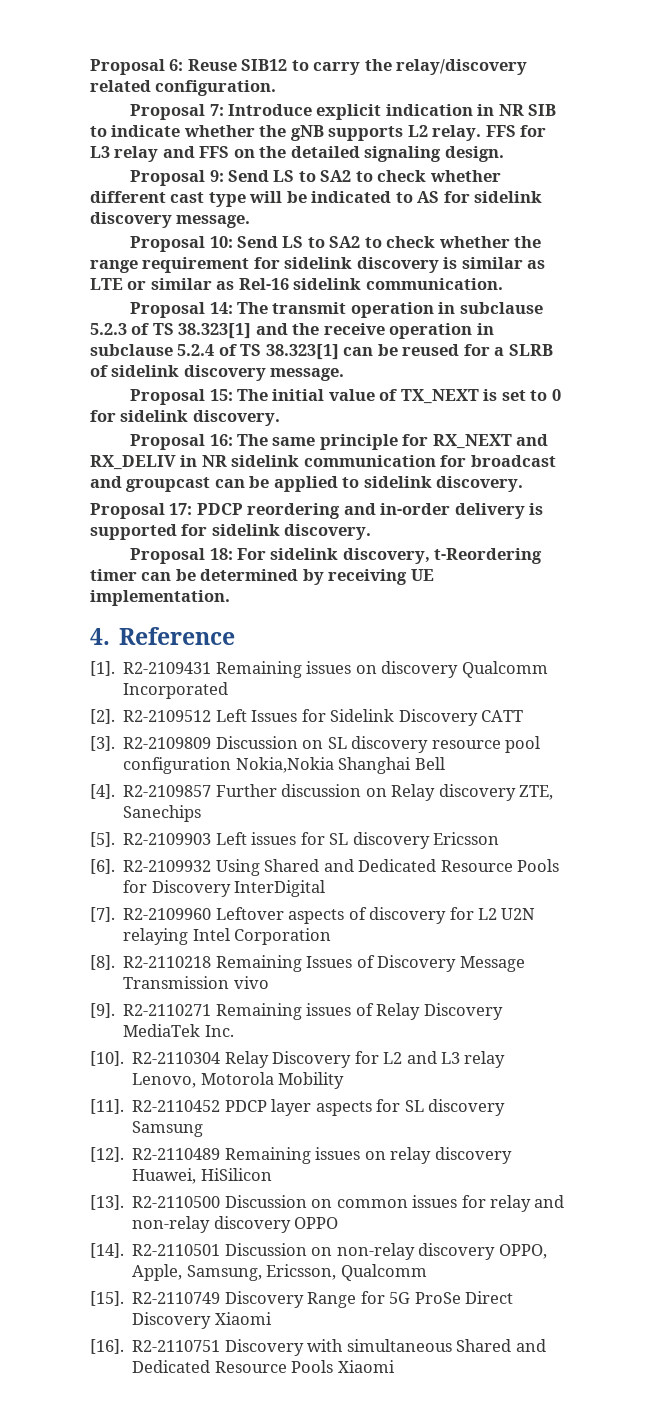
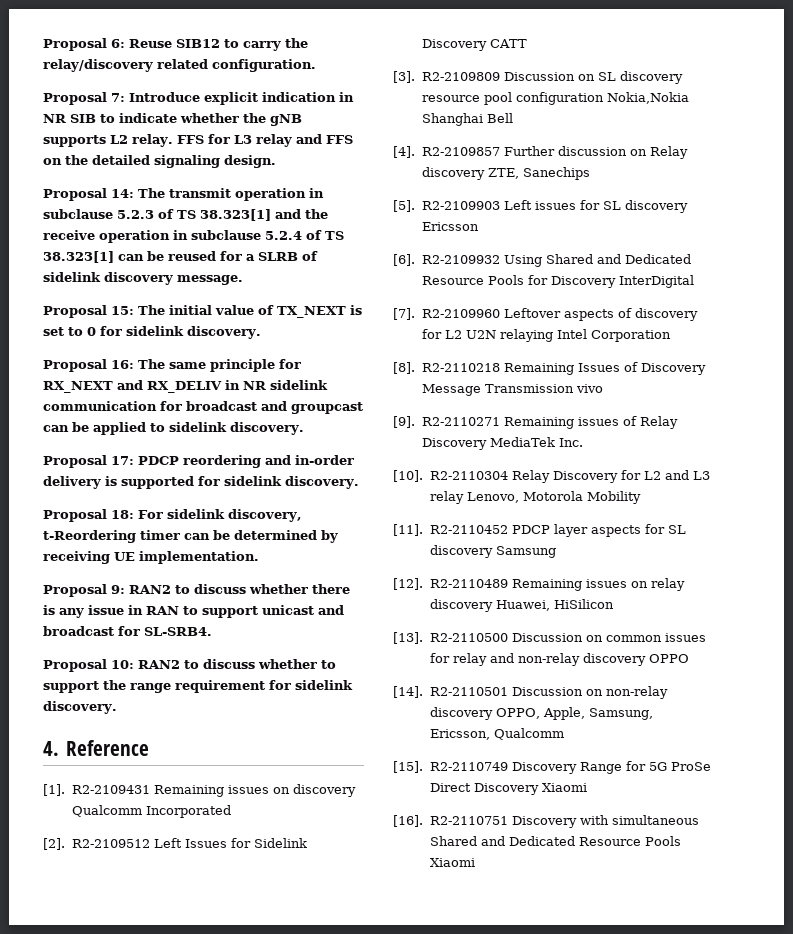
- Proposal 9: Send LS to SA2 to check whether different cast type will be indicated to AS for sidelink discovery message.
- Proposal 10: Send LS to SA2 to check whether the range requirement for sidelink discovery is similar as LTE or similar as Rel-16 sidelink communication.
+ Proposal 9: RAN2 to discuss whether there is any issue in RAN to support unicast and broadcast for SL-SRB4.
+ Proposal 10: RAN2 to discuss whether to support the range requirement for sidelink discovery.

